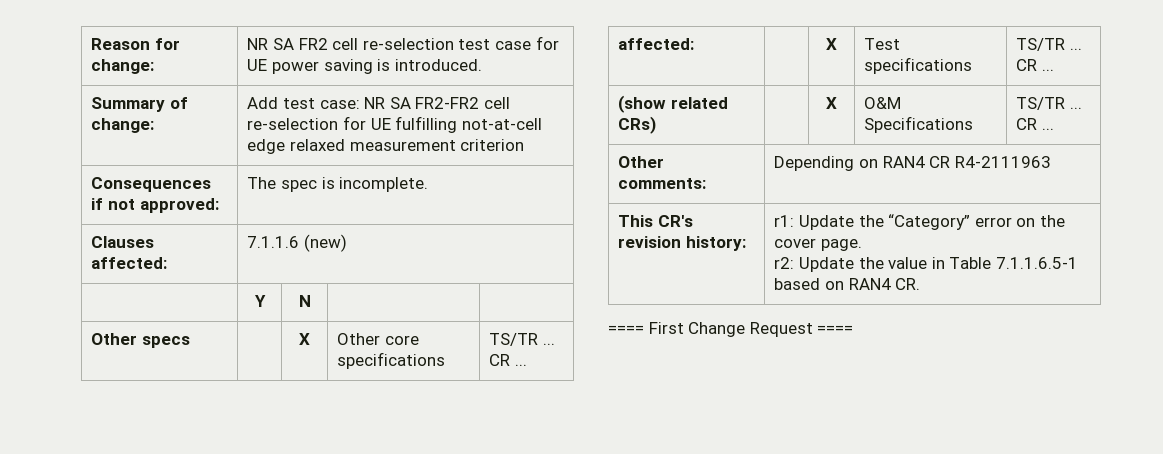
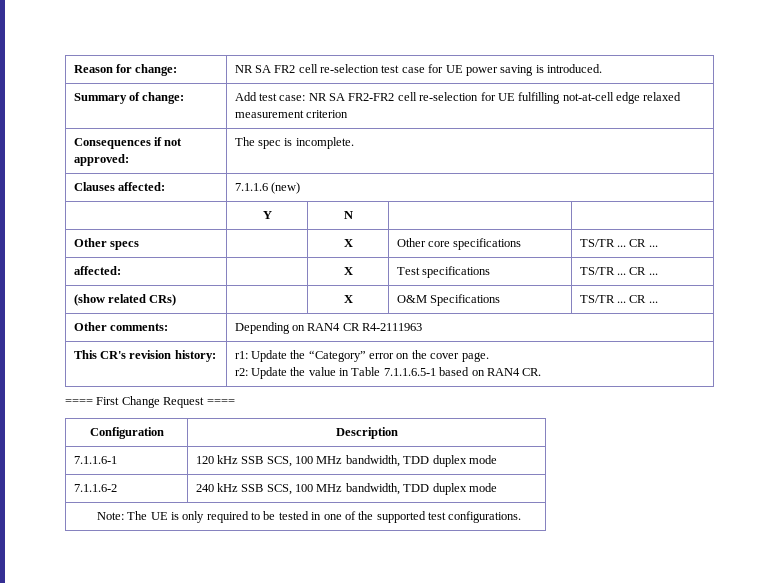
+ Configuration | Description
+ 7.1.1.6-1 | 120 kHz SSB SCS, 100 MHz bandwidth, TDD duplex mode
+ 7.1.1.6-2 | 240 kHz SSB SCS, 100 MHz bandwidth, TDD duplex mode
+ Note: The UE is only required to be tested in one of the supported test configurations.

